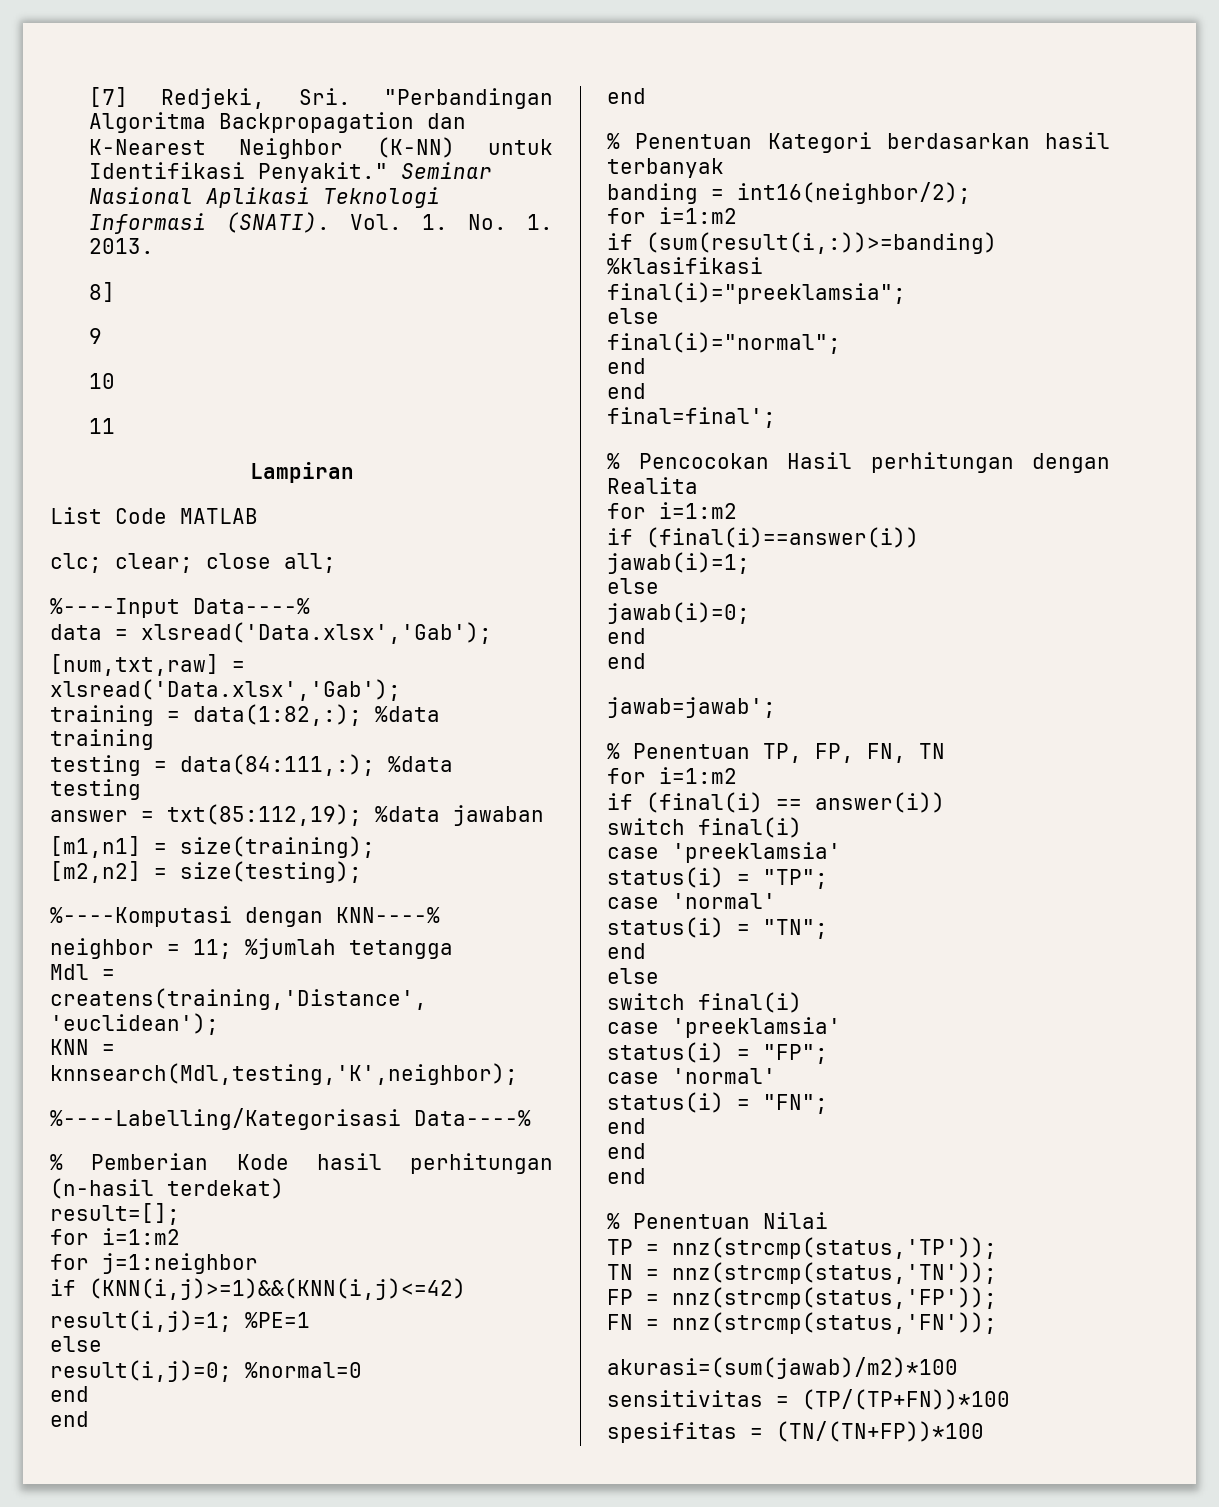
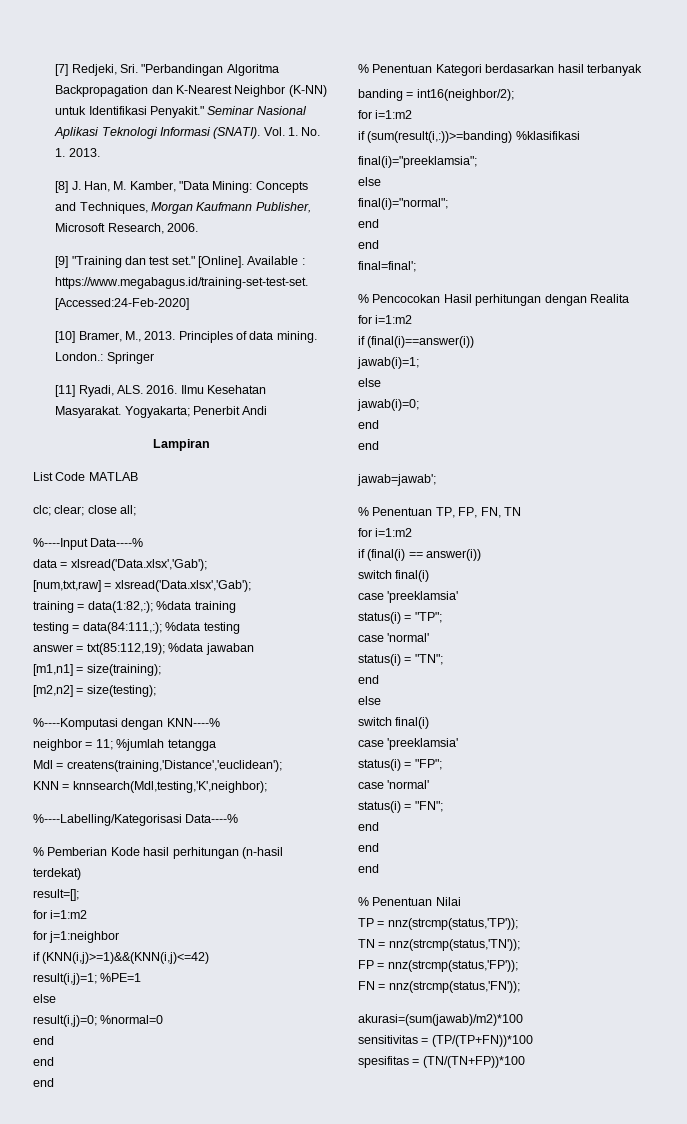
- 8]
- 9
- 10
- 11
+ [8] J. Han, M. Kamber, "Data Mining: Concepts and Techniques, Morgan Kaufmann Publisher, Microsoft Research, 2006.
+ [9] "Training dan test set." [Online]. Available : https://www.megabagus.id/training-set-test-set. [Accessed:24-Feb-2020]
+ [10] Bramer, M., 2013. Principles of data mining. London.: Springer
+ [11] Ryadi, ALS. 2016. Ilmu Kesehatan Masyarakat. Yogyakarta; Penerbit Andi

